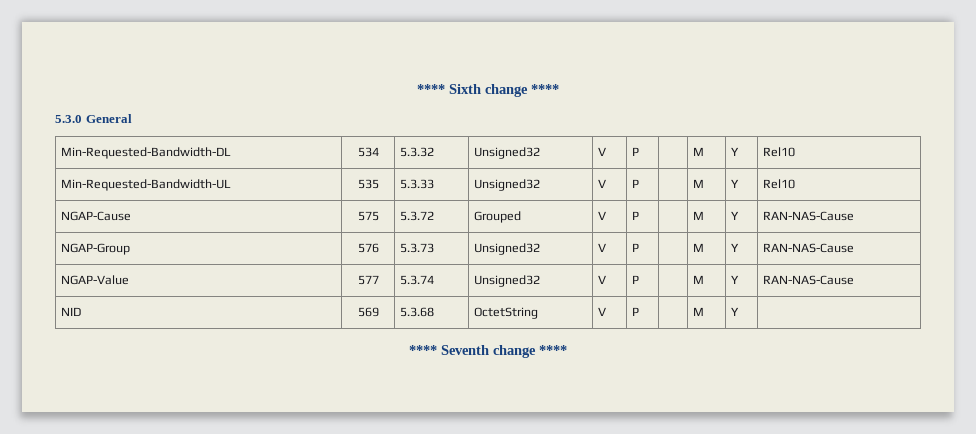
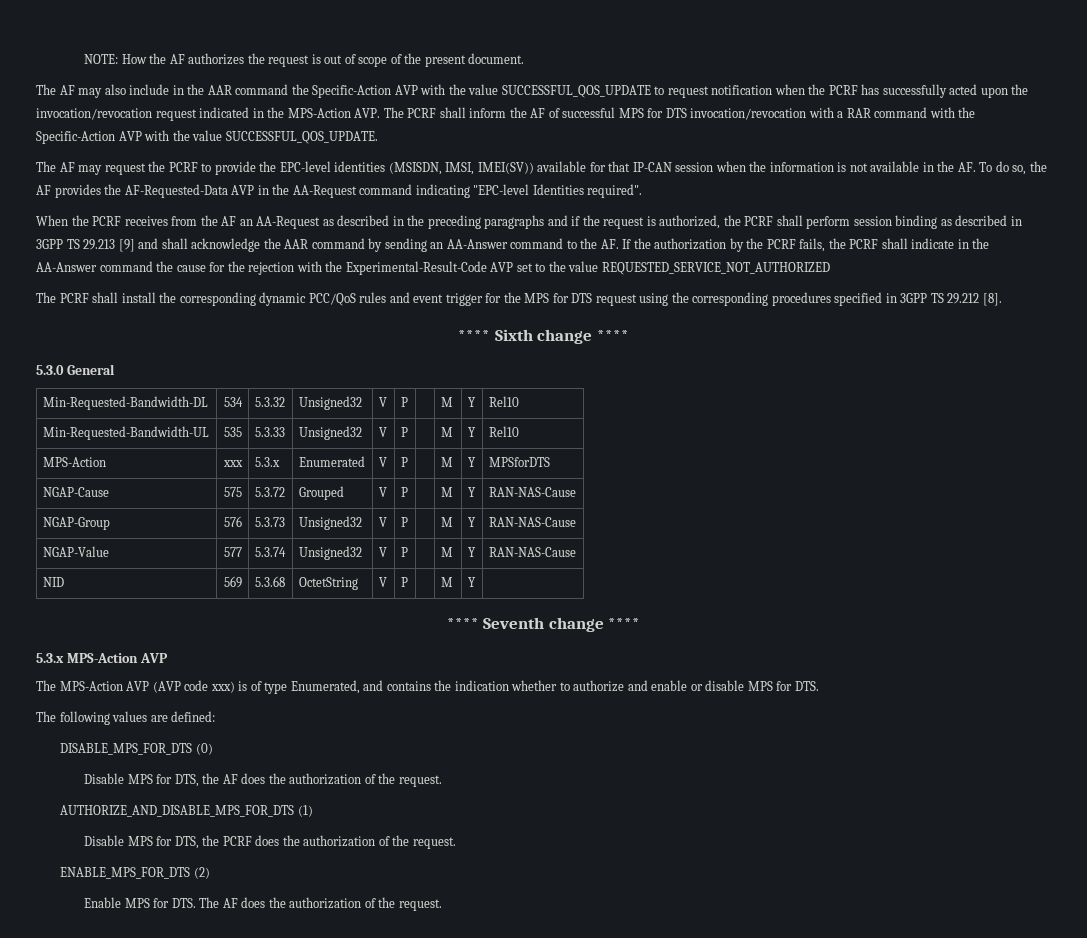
+ NOTE: How the AF authorizes the request is out of scope of the present document.
+ The AF may also include in the AAR command the Specific-Action AVP with the value SUCCESSFUL_QOS_UPDATE to request notification when the PCRF has successfully acted upon the invocation/revocation request indicated in the MPS-Action AVP. The PCRF shall inform the AF of successful MPS for DTS invocation/revocation with a RAR command with the Specific-Action AVP with the value SUCCESSFUL_QOS_UPDATE.
+ The AF may request the PCRF to provide the EPC-level identities (MSISDN, IMSI, IMEI(SV)) available for that IP-CAN session when the information is not available in the AF. To do so, the AF provides the AF-Requested-Data AVP in the AA-Request command indicating "EPC-level Identities required".
+ When the PCRF receives from the AF an AA-Request as described in the preceding paragraphs and if the request is authorized, the PCRF shall perform session binding as described in 3GPP TS 29.213 [9] and shall acknowledge the AAR command by sending an AA-Answer command to the AF. If the authorization by the PCRF fails, the PCRF shall indicate in the AA-Answer command the cause for the rejection with the Experimental-Result-Code AVP set to the value REQUESTED_SERVICE_NOT_AUTHORIZED
+ The PCRF shall install the corresponding dynamic PCC/QoS rules and event trigger for the MPS for DTS request using the corresponding procedures specified in 3GPP TS 29.212 [8].
+ MPS-Action | xxx | 5.3.x | Enumerated | V | P | | M | Y | MPSforDTS
+ 5.3.x MPS-Action AVP
+ The MPS-Action AVP (AVP code xxx) is of type Enumerated, and contains the indication whether to authorize and enable or disable MPS for DTS.
+ The following values are defined:
+ DISABLE_MPS_FOR_DTS (0)
+ Disable MPS for DTS, the AF does the authorization of the request.
+ AUTHORIZE_AND_DISABLE_MPS_FOR_DTS (1)
+ Disable MPS for DTS, the PCRF does the authorization of the request.
+ ENABLE_MPS_FOR_DTS (2)
+ Enable MPS for DTS. The AF does the authorization of the request.

